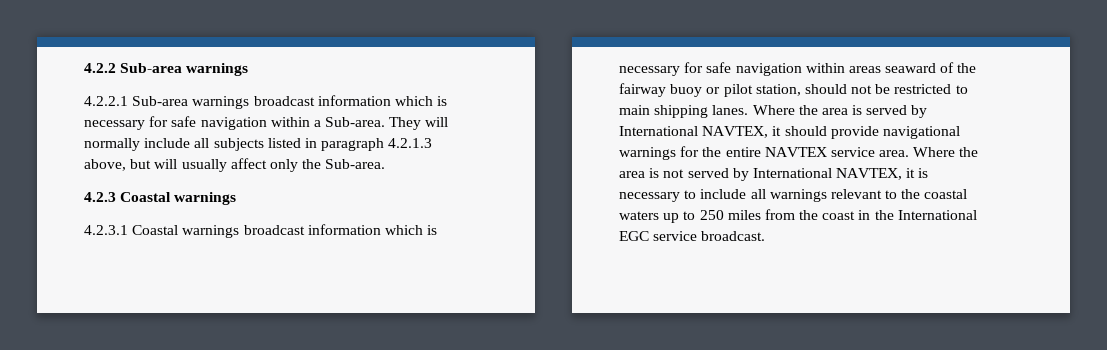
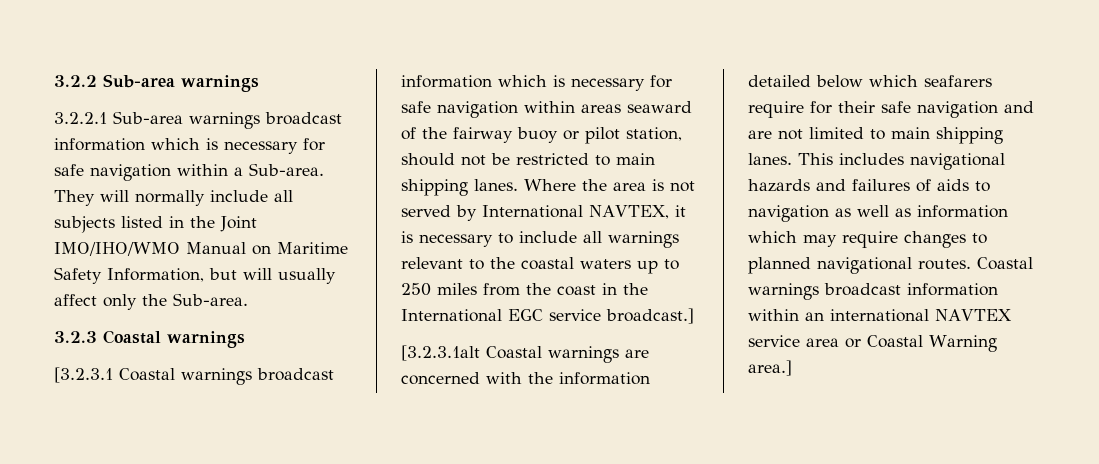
- 4.2.2 Sub-area warnings
+ 3.2.2 Sub-area warnings
- 4.2.2.1 Sub-area warnings broadcast information which is necessary for safe navigation within a Sub-area.
+ 3.2.2.1 Sub-area warnings broadcast information which is necessary for safe navigation within a Sub-area.
- They will normally include all subjects listed in paragraph 4.2.1.3 above, but will usually affect only the Sub-area.
+ They will normally include all subjects listed in the Joint IMO/IHO/WMO Manual on Maritime Safety Information, but will usually affect only the Sub-area.
- 4.2.3 Coastal warnings
+ 3.2.3 Coastal warnings
- 4.2.3.1 Coastal warnings broadcast information which is necessary for safe navigation within areas seaward of the fairway buoy or pilot station, should not be restricted to main shipping lanes.
+ [3.2.3.1 Coastal warnings broadcast information which is necessary for safe navigation within areas seaward of the fairway buoy or pilot station, should not be restricted to main shipping lanes.
- Where the area is served by International NAVTEX, it should provide navigational warnings for the entire NAVTEX service area. Where the area is not served by International NAVTEX, it is necessary to include all warnings relevant to the coastal waters up to 250 miles from the coast in the International EGC service broadcast.
+ Where the area is not served by International NAVTEX, it is necessary to include all warnings relevant to the coastal waters up to 250 miles from the coast in the International EGC service broadcast.]
+ [3.2.3.1alt Coastal warnings are concerned with the information detailed below which seafarers require for their safe navigation and are not limited to main shipping lanes. This includes navigational hazards and failures of aids to navigation as well as information which may require changes to planned navigational routes. Coastal warnings broadcast information within an international NAVTEX service area or Coastal Warning area.]

